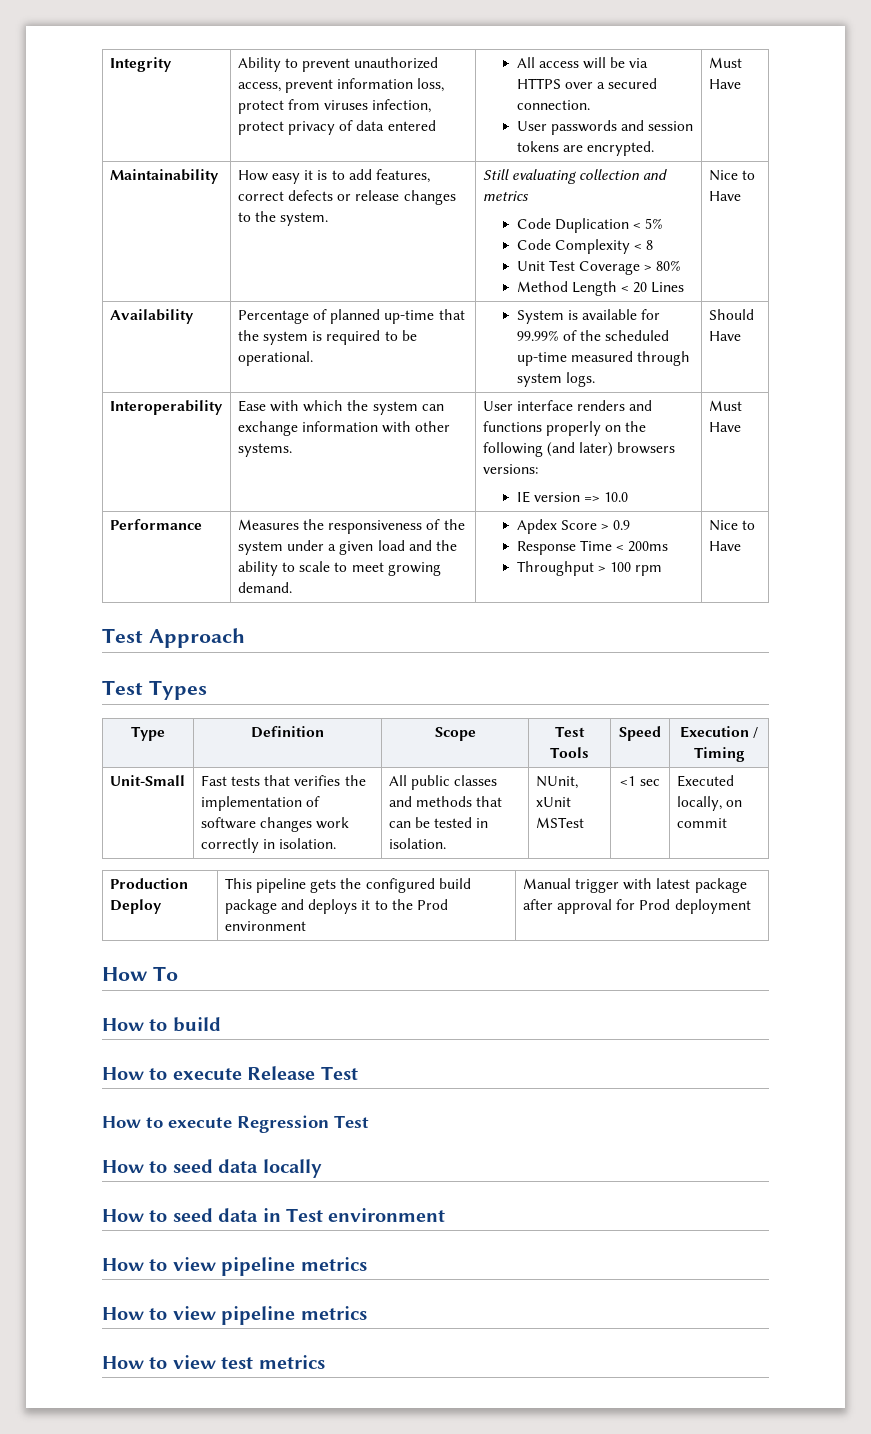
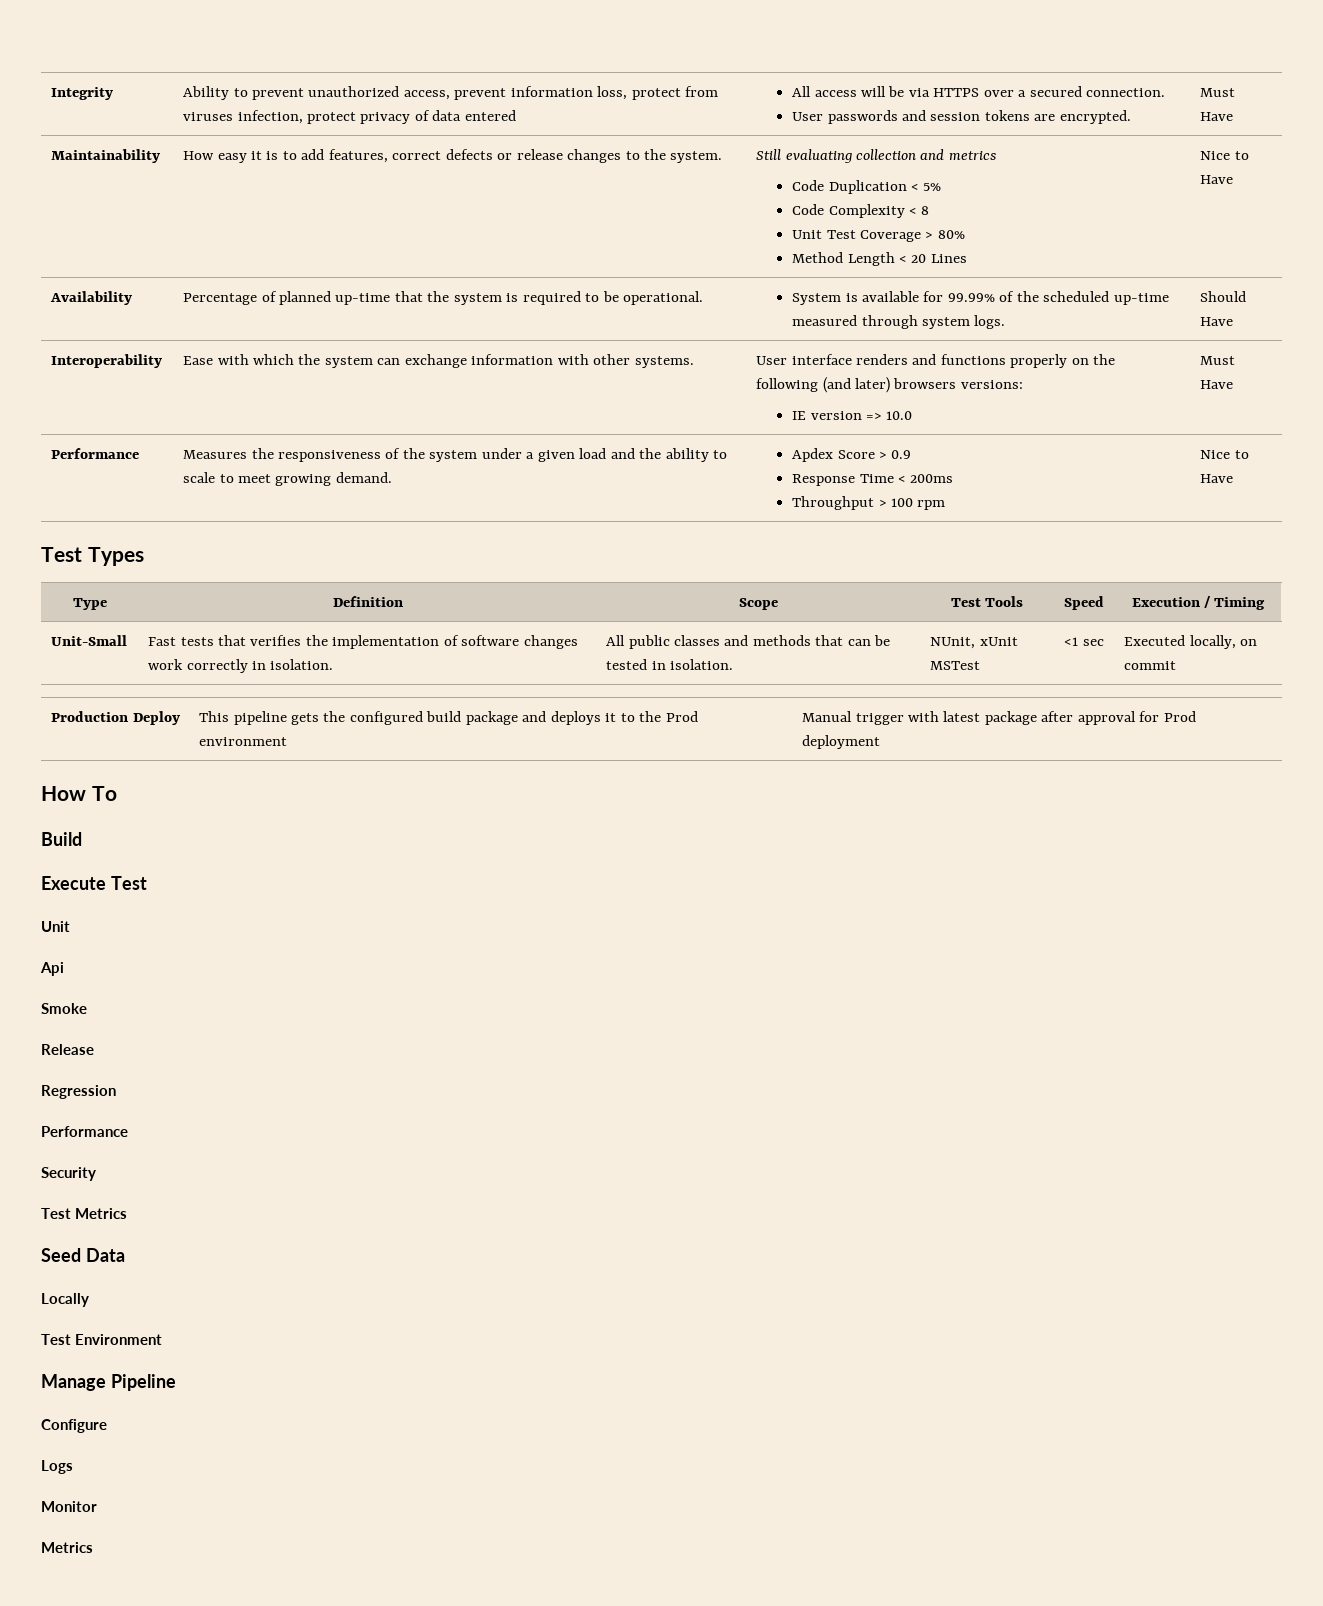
- Test Approach
- How to build
- How to execute Release Test
- How to execute Regression Test
- How to seed data locally
- How to seed data in Test environment
- How to view pipeline metrics
- How to view pipeline metrics
- How to view test metrics
+ Build
+ Execute Test
+ Unit
+ Api
+ Smoke
+ Release
+ Regression
+ Performance
+ Security
+ Test Metrics
+ Seed Data
+ Locally
+ Test Environment
+ Manage Pipeline
+ Configure
+ Logs
+ Monitor
+ Metrics

